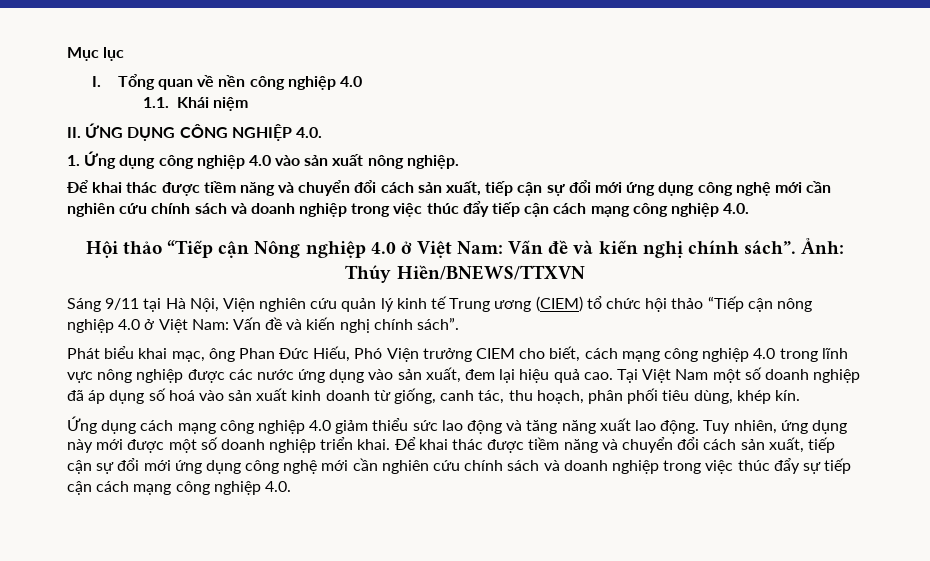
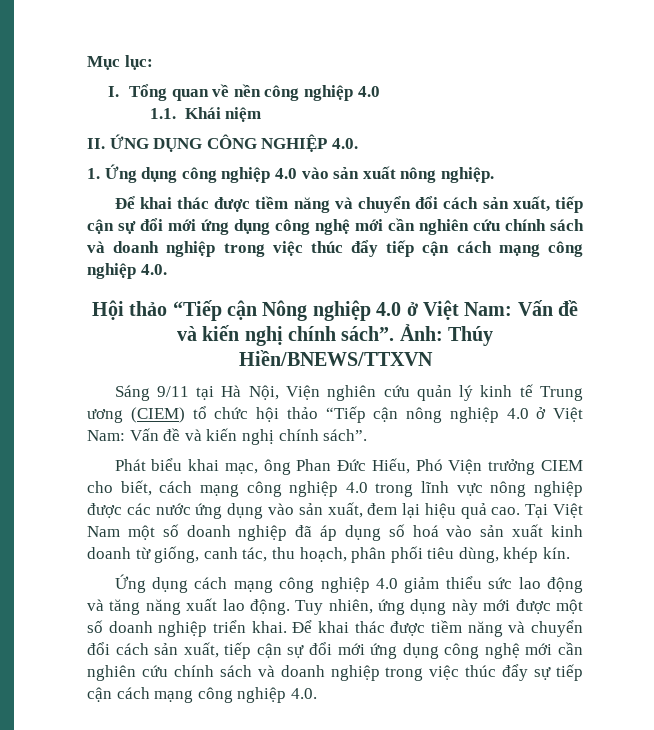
- Mục lục
+ Mục lục:

